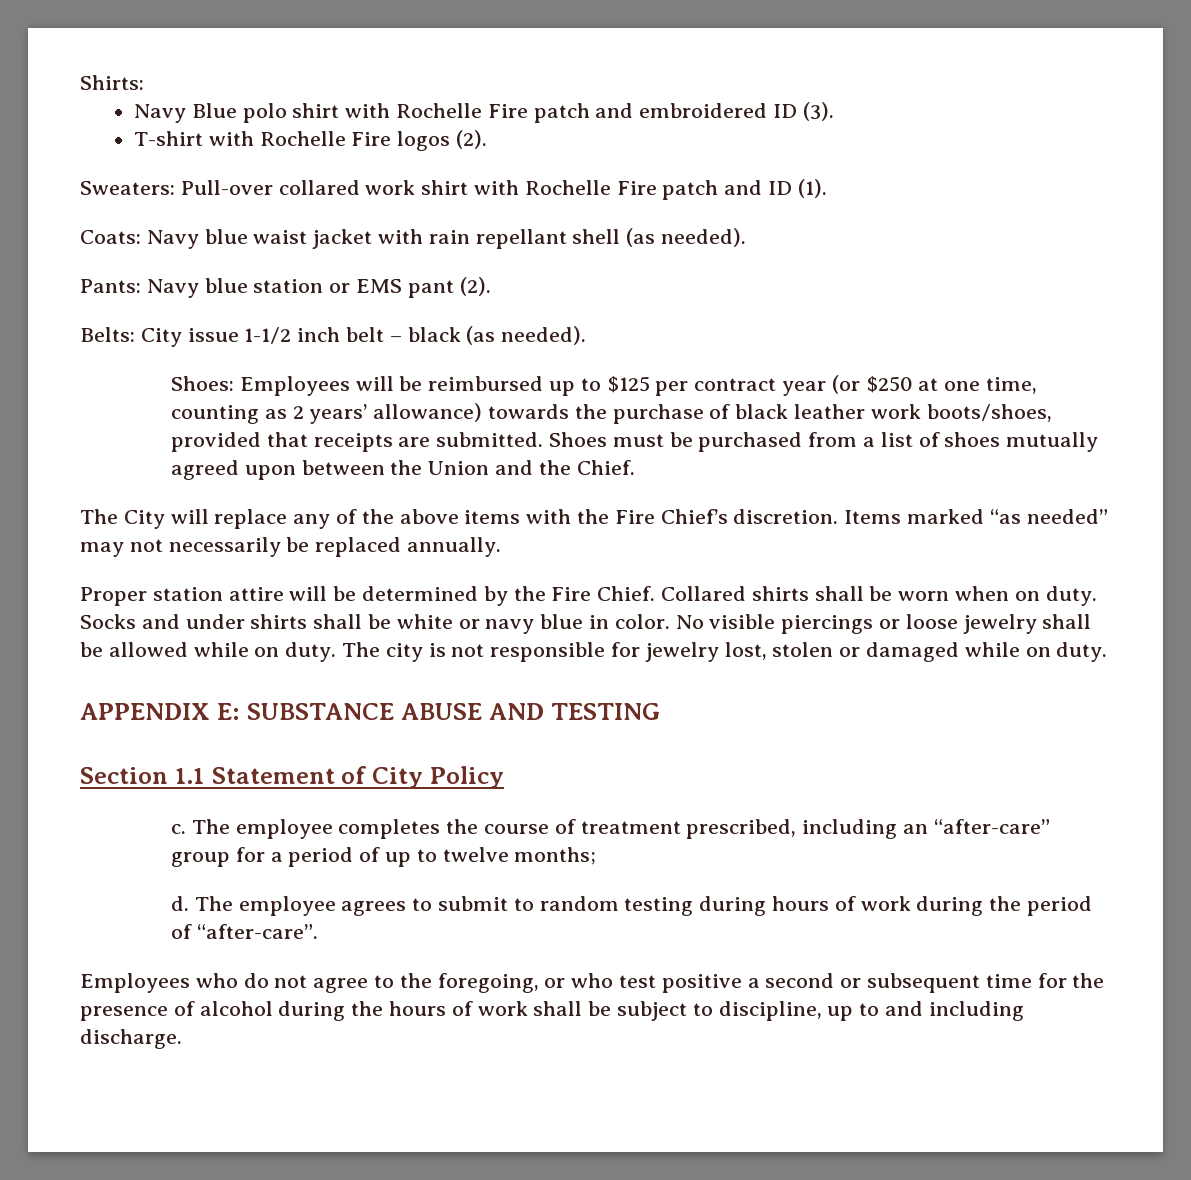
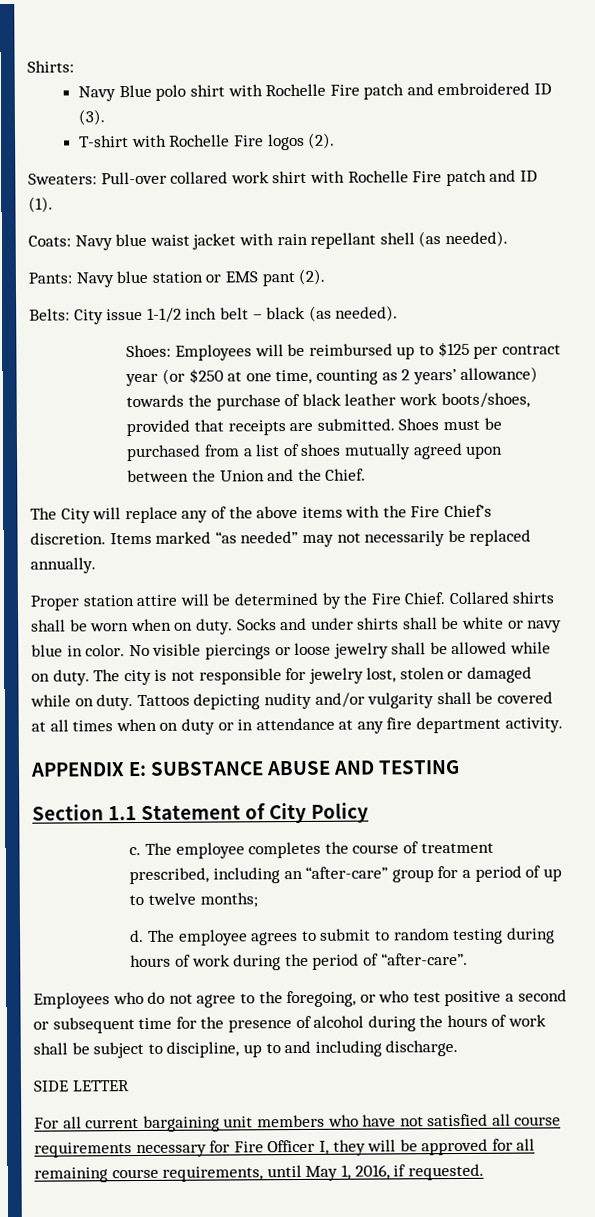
+ Tattoos depicting nudity and/or vulgarity shall be covered at all times when on duty or in attendance at any fire department activity.
+ SIDE LETTER
+ For all current bargaining unit members who have not satisfied all course requirements necessary for Fire Officer I, they will be approved for all remaining course requirements, until May 1, 2016, if requested.

